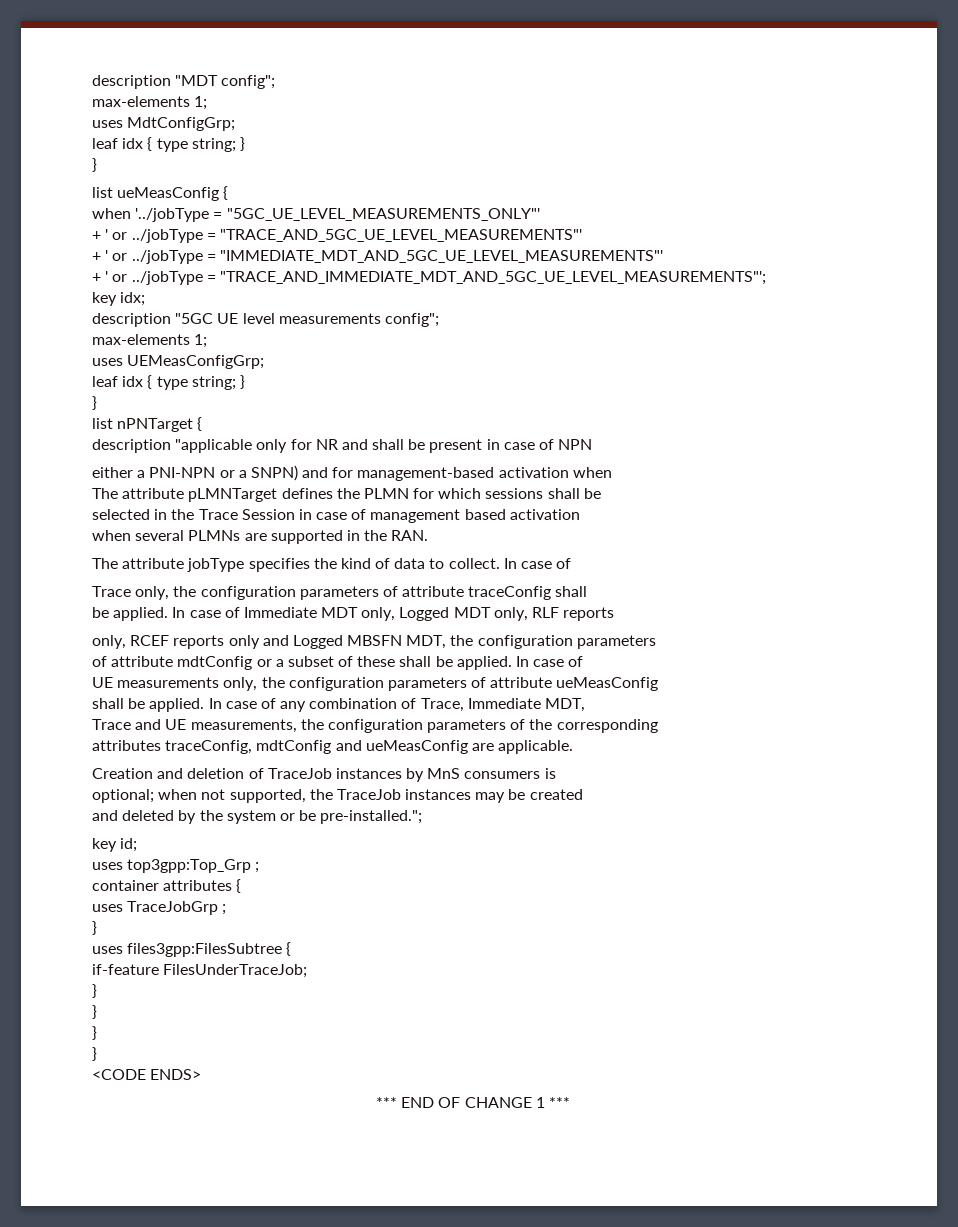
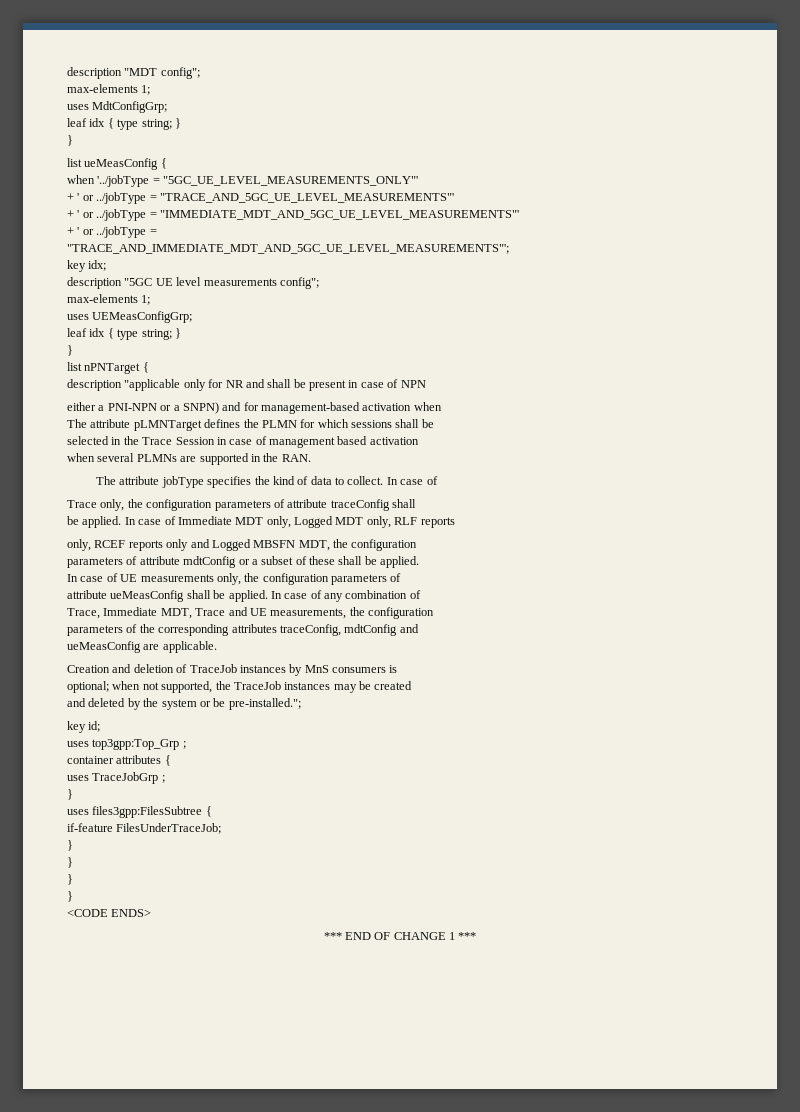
  + ' or ../jobType = "IMMEDIATE_MDT_AND_5GC_UE_LEVEL_MEASUREMENTS"'
- + ' or ../jobType = "TRACE_AND_IMMEDIATE_MDT_AND_5GC_UE_LEVEL_MEASUREMENTS"';
+ + ' or ../jobType =
+ "TRACE_AND_IMMEDIATE_MDT_AND_5GC_UE_LEVEL_MEASUREMENTS"';
- only, RCEF reports only and Logged MBSFN MDT, the configuration parameters
- of attribute mdtConfig or a subset of these shall be applied. In case of
- UE measurements only, the configuration parameters of attribute ueMeasConfig
- shall be applied.
+ only, RCEF reports only and Logged MBSFN MDT, the configuration
+ parameters of attribute mdtConfig or a subset of these shall be applied.
+ In case of UE measurements only, the configuration parameters of
+ attribute ueMeasConfig shall be applied.
- In case of any combination of Trace, Immediate MDT,
- Trace and UE measurements, the configuration parameters of the corresponding
- attributes traceConfig, mdtConfig and ueMeasConfig are applicable.
+ In case of any combination of
+ Trace, Immediate MDT, Trace and UE measurements, the configuration
+ parameters of the corresponding attributes traceConfig, mdtConfig and
+ ueMeasConfig are applicable.

